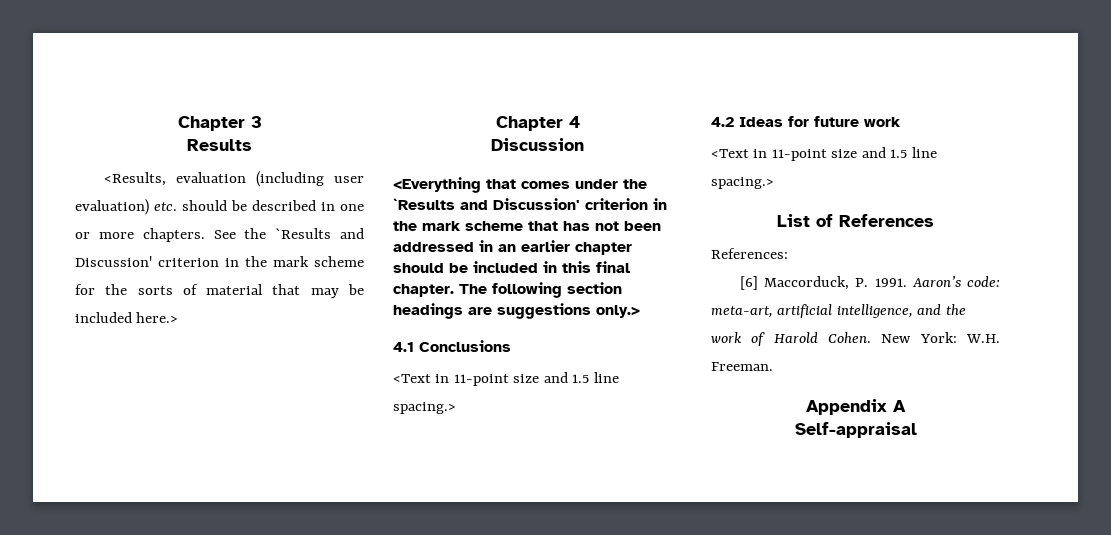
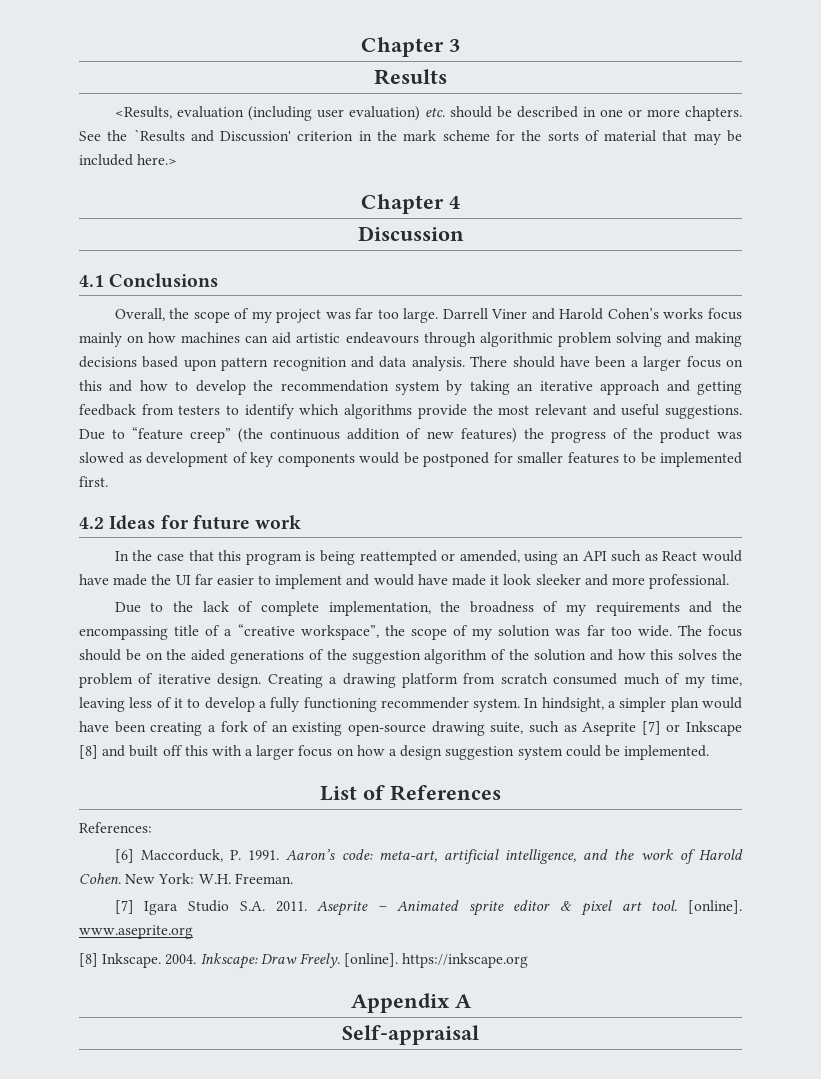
- <Everything that comes under the `Results and Discussion' criterion in the mark scheme that has not been addressed in an earlier chapter should be included in this final chapter. The following section headings are suggestions only.>
  4.1 Conclusions
- <Text in 11-point size and 1.5 line spacing.>
+ Overall, the scope of my project was far too large. Darrell Viner and Harold Cohen’s works focus mainly on how machines can aid artistic endeavours through algorithmic problem solving and making decisions based upon pattern recognition and data analysis. There should have been a larger focus on this and how to develop the recommendation system by taking an iterative approach and getting feedback from testers to identify which algorithms provide the most relevant and useful suggestions. Due to “feature creep” (the continuous addition of new features) the progress of the product was slowed as development of key components would be postponed for smaller features to be implemented first.
  4.2 Ideas for future work
- <Text in 11-point size and 1.5 line spacing.>
+ In the case that this program is being reattempted or amended, using an API such as React would have made the UI far easier to implement and would have made it look sleeker and more professional.
+ Due to the lack of complete implementation, the broadness of my requirements and the encompassing title of a “creative workspace”, the scope of my solution was far too wide. The focus should be on the aided generations of the suggestion algorithm of the solution and how this solves the problem of iterative design. Creating a drawing platform from scratch consumed much of my time, leaving less of it to develop a fully functioning recommender system. In hindsight, a simpler plan would have been creating a fork of an existing open-source drawing suite, such as Aseprite [7] or Inkscape [8] and built off this with a larger focus on how a design suggestion system could be implemented.
+ [7] Igara Studio S.A. 2011. Aseprite – Animated sprite editor & pixel art tool. [online]. www.aseprite.org
+ [8] Inkscape. 2004. Inkscape: Draw Freely. [online]. https://inkscape.org

